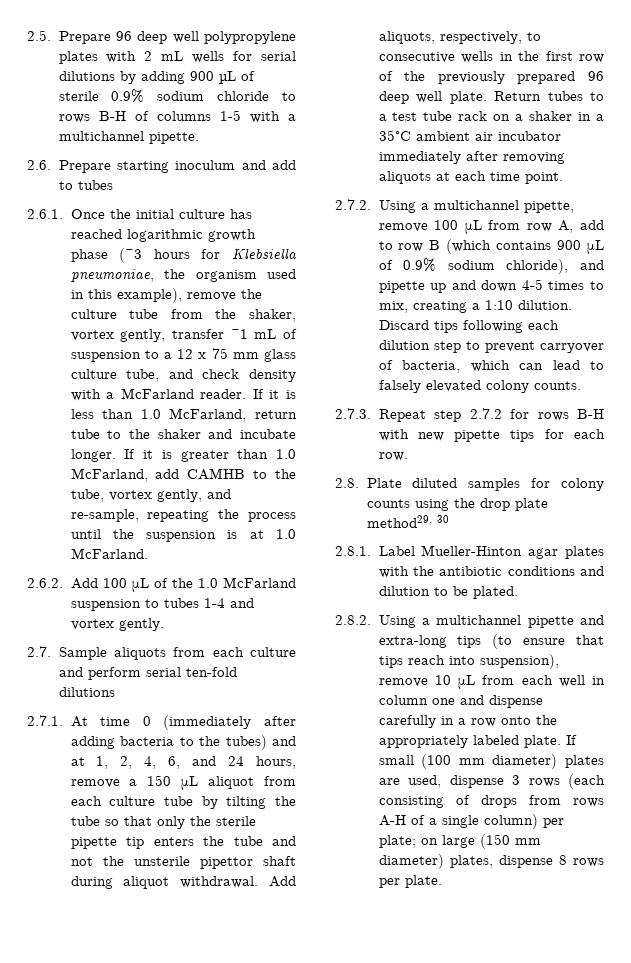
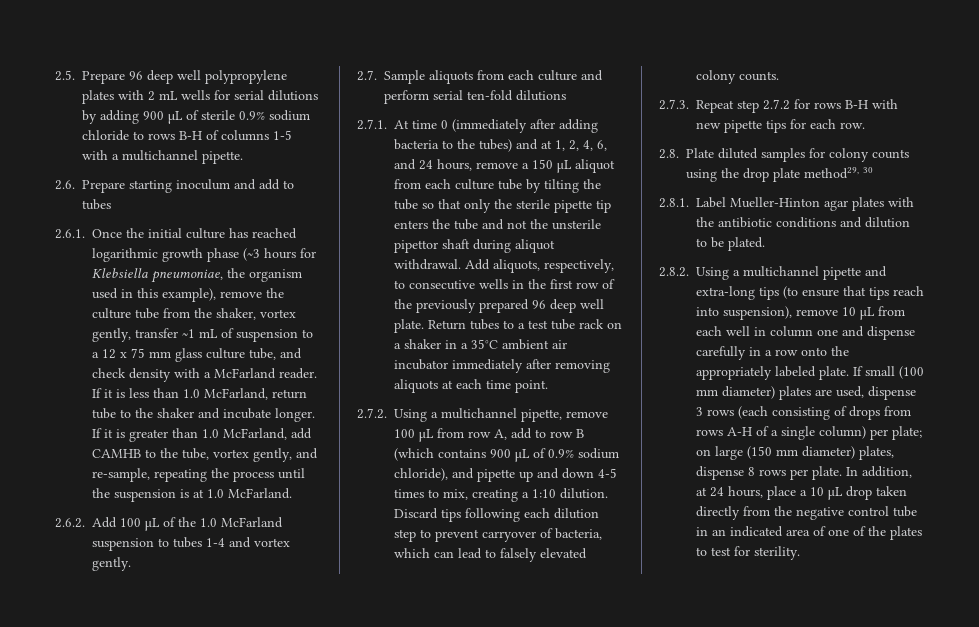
+ In addition, at 24 hours, place a 10 μL drop taken directly from the negative control tube in an indicated area of one of the plates to test for sterility.

